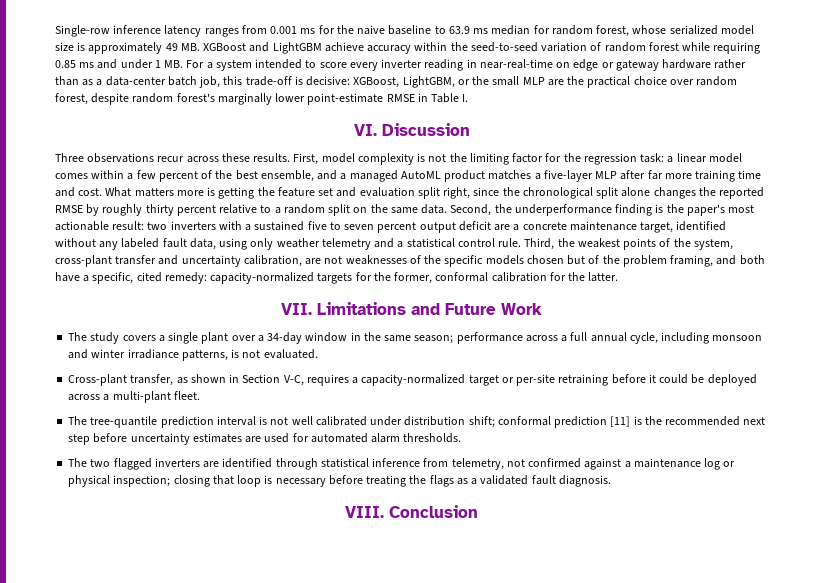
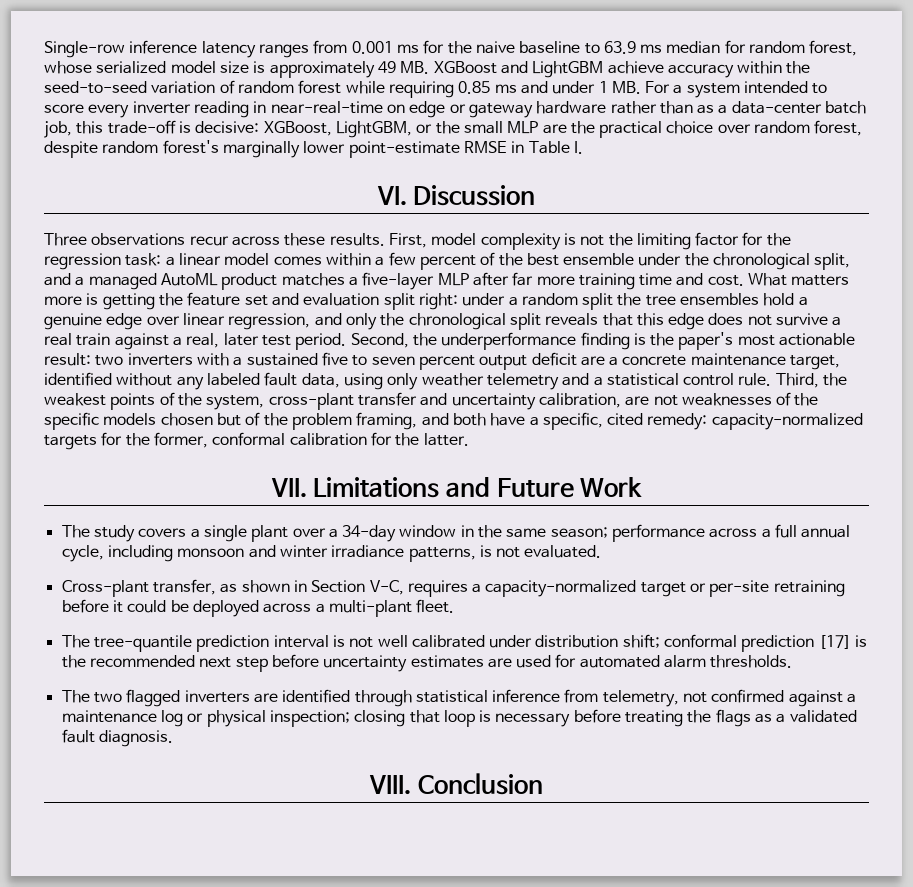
- First, model complexity is not the limiting factor for the regression task: a linear model comes within a few percent of the best ensemble, and a managed AutoML product matches a five-layer MLP after far more training time and cost.
+ First, model complexity is not the limiting factor for the regression task: a linear model comes within a few percent of the best ensemble under the chronological split, and a managed AutoML product matches a five-layer MLP after far more training time and cost.
- What matters more is getting the feature set and evaluation split right, since the chronological split alone changes the reported RMSE by roughly thirty percent relative to a random split on the same data.
+ What matters more is getting the feature set and evaluation split right: under a random split the tree ensembles hold a genuine edge over linear regression, and only the chronological split reveals that this edge does not survive a real train against a real, later test period.
- The tree-quantile prediction interval is not well calibrated under distribution shift; conformal prediction [11] is the recommended next step before uncertainty estimates are used for automated alarm thresholds.
+ The tree-quantile prediction interval is not well calibrated under distribution shift; conformal prediction [17] is the recommended next step before uncertainty estimates are used for automated alarm thresholds.

